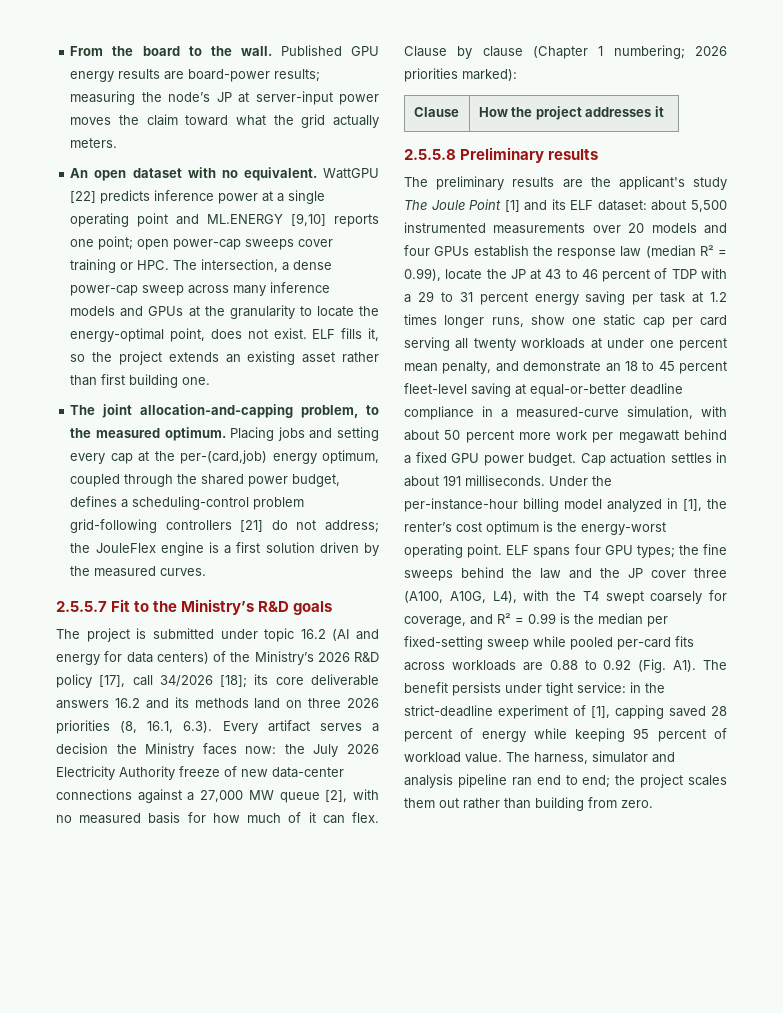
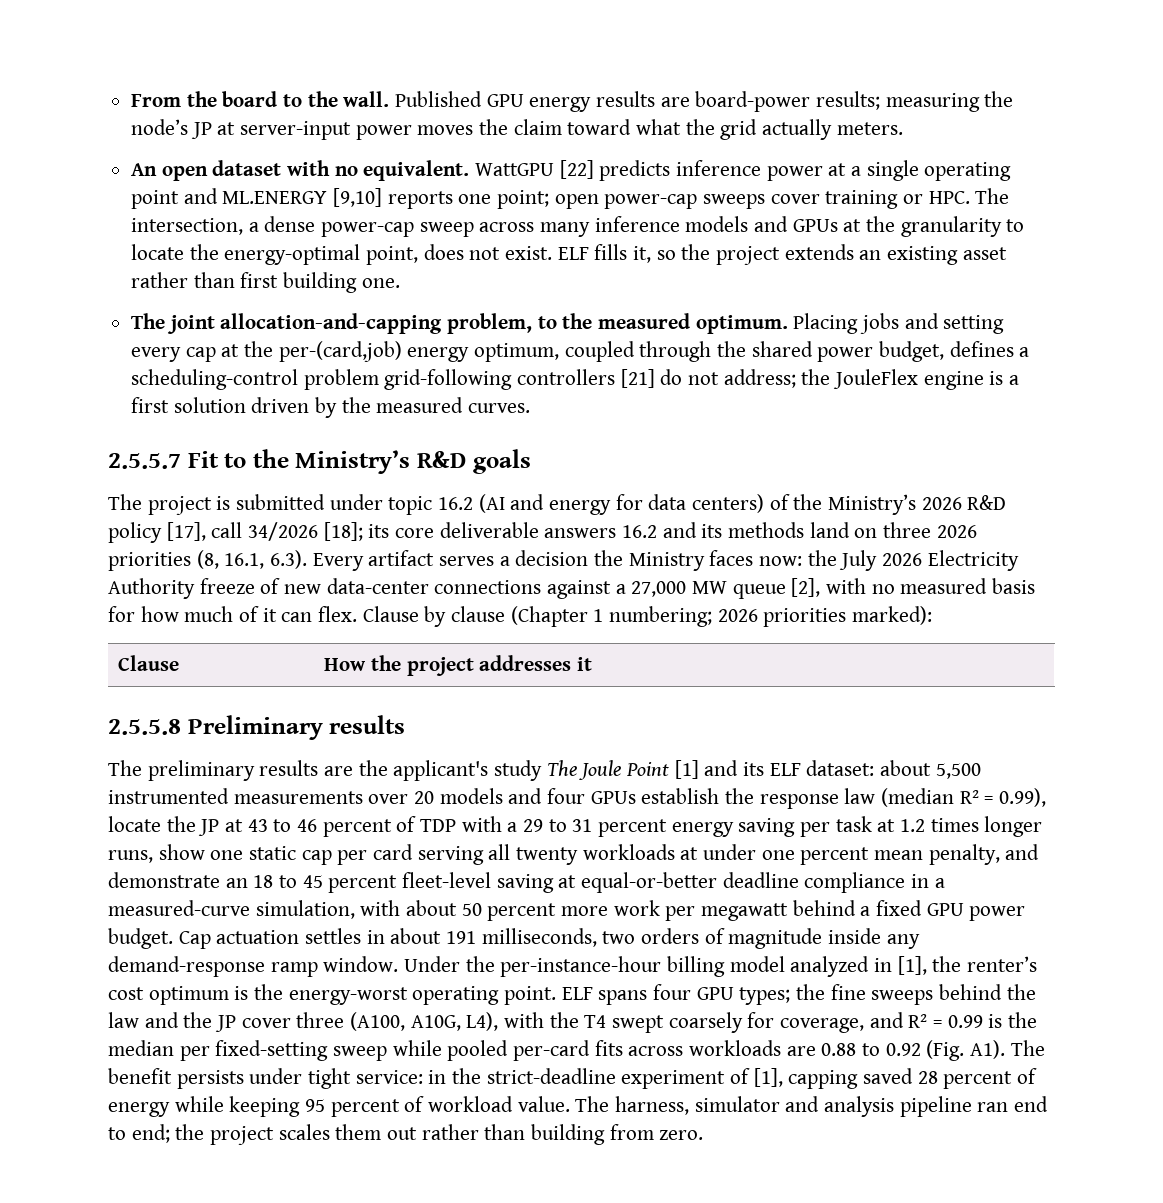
- Cap actuation settles in about 191 milliseconds.
+ Cap actuation settles in about 191 milliseconds, two orders of magnitude inside any demand-response ramp window.

